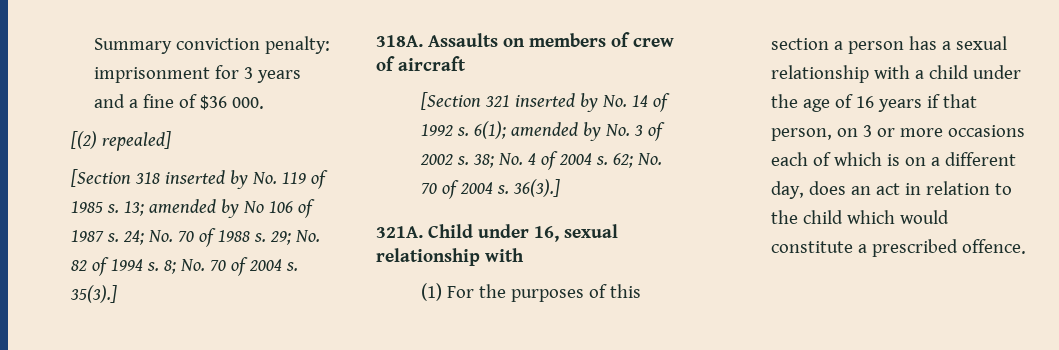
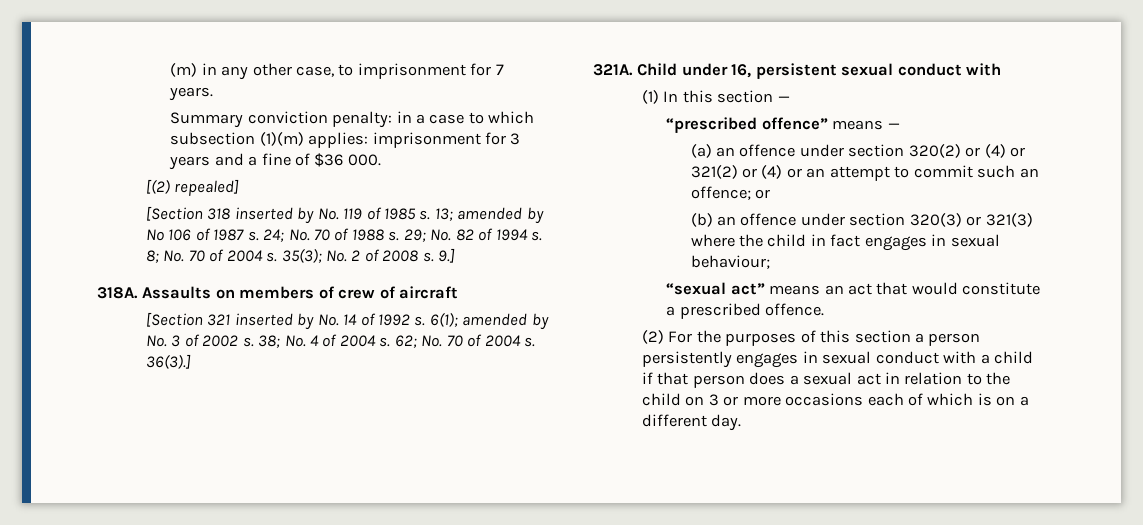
- Summary conviction penalty: imprisonment for 3 years and a fine of $36 000.
+ (m) in any other case, to imprisonment for 7 years.
+ Summary conviction penalty: in a case to which subsection (1)(m) applies: imprisonment for 3 years and a fine of $36 000.
- 35(3).]
+ 35(3); No. 2 of 2008 s. 9.]
- Child under 16, sexual relationship with
+ Child under 16, persistent sexual conduct with
- (1) For the purposes of this section a person has a sexual relationship with a child under the age of 16 years if that person, on 3 or more occasions each of which is on a different day, does an act in relation to the child which would constitute a prescribed offence.
+ (1) In this section —
+ “prescribed offence” means —
+ (a) an offence under section 320(2) or (4) or 321(2) or (4) or an attempt to commit such an offence; or
+ (b) an offence under section 320(3) or 321(3) where the child in fact engages in sexual behaviour;
+ “sexual act” means an act that would constitute a prescribed offence.
+ (2) For the purposes of this section a person persistently engages in sexual conduct with a child if that person does a sexual act in relation to the child on 3 or more occasions each of which is on a different day.

